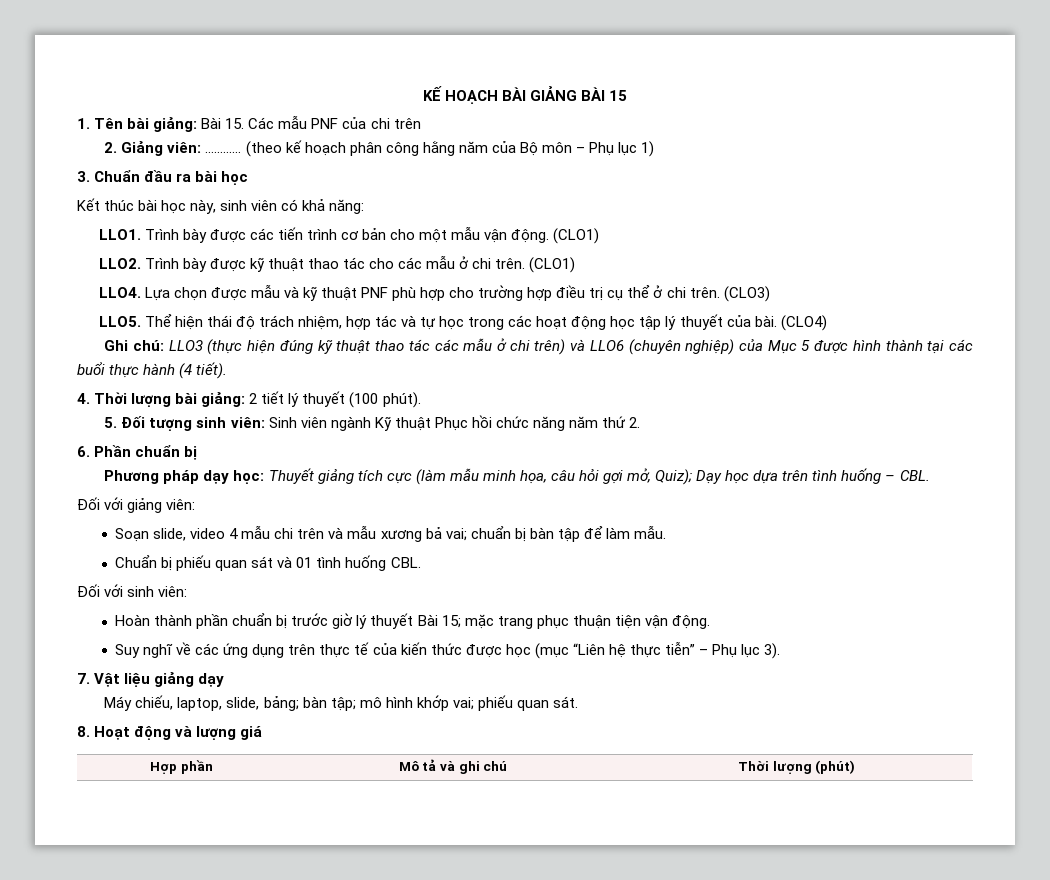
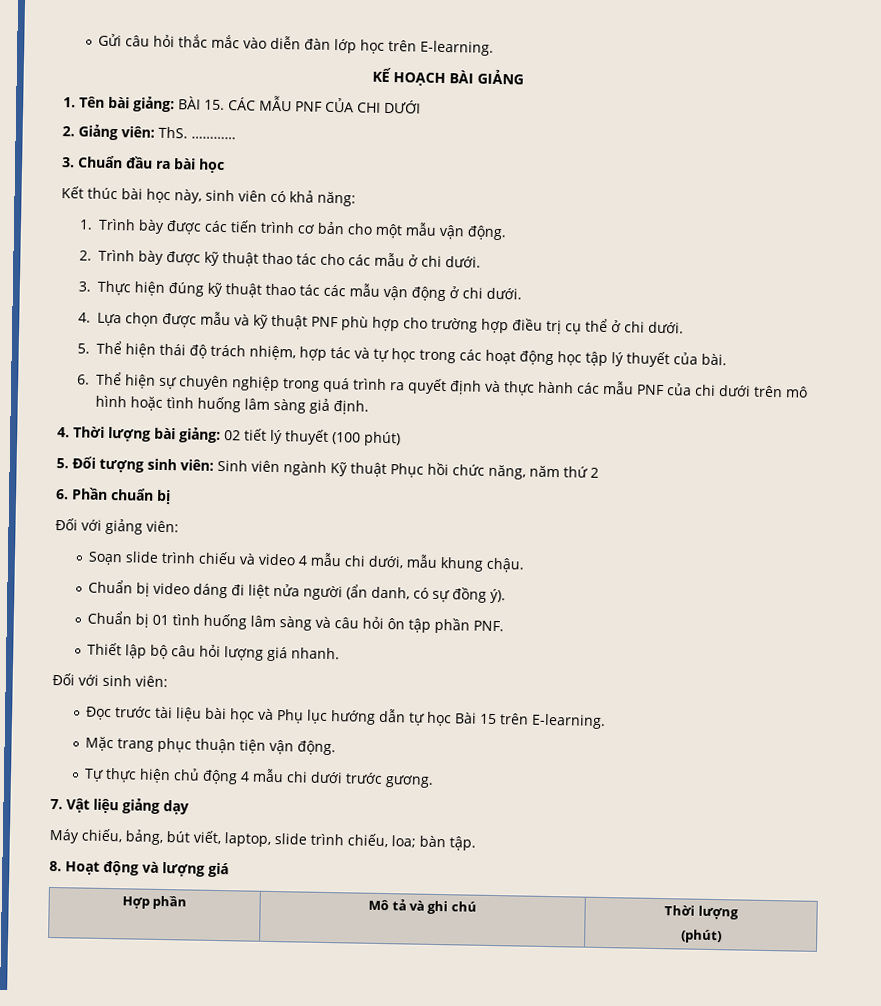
+ Gửi câu hỏi thắc mắc vào diễn đàn lớp học trên E-learning.
- KẾ HOẠCH BÀI GIẢNG BÀI 15
+ KẾ HOẠCH BÀI GIẢNG
- 1. Tên bài giảng: Bài 15. Các mẫu PNF của chi trên
+ 1. Tên bài giảng: BÀI 15. CÁC MẪU PNF CỦA CHI DƯỚI
- 2. Giảng viên: ………… (theo kế hoạch phân công hằng năm của Bộ môn – Phụ lục 1)
+ 2. Giảng viên: ThS. …………
- LLO1. Trình bày được các tiến trình cơ bản cho một mẫu vận động. (CLO1)
- LLO2. Trình bày được kỹ thuật thao tác cho các mẫu ở chi trên. (CLO1)
- LLO4. Lựa chọn được mẫu và kỹ thuật PNF phù hợp cho trường hợp điều trị cụ thể ở chi trên. (CLO3)
- LLO5. Thể hiện thái độ trách nhiệm, hợp tác và tự học trong các hoạt động học tập lý thuyết của bài. (CLO4)
- Ghi chú: LLO3 (thực hiện đúng kỹ thuật thao tác các mẫu ở chi trên) và LLO6 (chuyên nghiệp) của Mục 5 được hình thành tại các buổi thực hành (4 tiết).
+ 1. Trình bày được các tiến trình cơ bản cho một mẫu vận động.
+ 2. Trình bày được kỹ thuật thao tác cho các mẫu ở chi dưới.
+ 3. Thực hiện đúng kỹ thuật thao tác các mẫu vận động ở chi dưới.
+ 4. Lựa chọn được mẫu và kỹ thuật PNF phù hợp cho trường hợp điều trị cụ thể ở chi dưới.
+ 5. Thể hiện thái độ trách nhiệm, hợp tác và tự học trong các hoạt động học tập lý thuyết của bài.
+ 6. Thể hiện sự chuyên nghiệp trong quá trình ra quyết định và thực hành các mẫu PNF của chi dưới trên mô hình hoặc tình huống lâm sàng giả định.
- 4. Thời lượng bài giảng: 2 tiết lý thuyết (100 phút).
+ 4. Thời lượng bài giảng: 02 tiết lý thuyết (100 phút)
- 5. Đối tượng sinh viên: Sinh viên ngành Kỹ thuật Phục hồi chức năng năm thứ 2.
+ 5. Đối tượng sinh viên: Sinh viên ngành Kỹ thuật Phục hồi chức năng, năm thứ 2
- Phương pháp dạy học: Thuyết giảng tích cực (làm mẫu minh họa, câu hỏi gợi mở, Quiz); Dạy học dựa trên tình huống – CBL.
- Soạn slide, video 4 mẫu chi trên và mẫu xương bả vai; chuẩn bị bàn tập để làm mẫu.
- Chuẩn bị phiếu quan sát và 01 tình huống CBL.
+ Soạn slide trình chiếu và video 4 mẫu chi dưới, mẫu khung chậu.
+ Chuẩn bị video dáng đi liệt nửa người (ẩn danh, có sự đồng ý).
+ Chuẩn bị 01 tình huống lâm sàng và câu hỏi ôn tập phần PNF.
+ Thiết lập bộ câu hỏi lượng giá nhanh.
  Đối với sinh viên:
- Hoàn thành phần chuẩn bị trước giờ lý thuyết Bài 15; mặc trang phục thuận tiện vận động.
+ Đọc trước tài liệu bài học và Phụ lục hướng dẫn tự học Bài 15 trên E-learning.
+ Mặc trang phục thuận tiện vận động.
- Suy nghĩ về các ứng dụng trên thực tế của kiến thức được học (mục “Liên hệ thực tiễn” – Phụ lục 3).
+ Tự thực hiện chủ động 4 mẫu chi dưới trước gương.
- Máy chiếu, laptop, slide, bảng; bàn tập; mô hình khớp vai; phiếu quan sát.
+ Máy chiếu, bảng, bút viết, laptop, slide trình chiếu, loa; bàn tập.
- Hợp phần | Mô tả và ghi chú | Thời lượng (phút)
+ Hợp phần | Mô tả và ghi chú | Thời lượng
+ (phút)

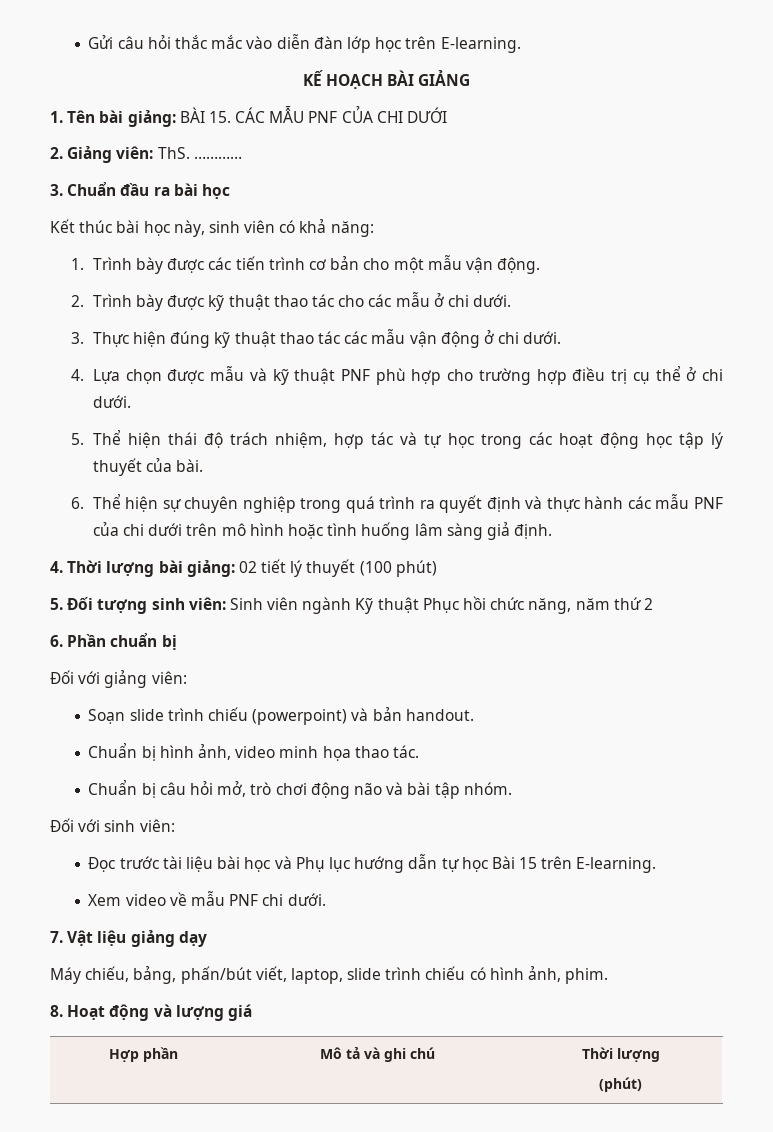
- Soạn slide trình chiếu và video 4 mẫu chi dưới, mẫu khung chậu.
- Chuẩn bị video dáng đi liệt nửa người (ẩn danh, có sự đồng ý).
- Chuẩn bị 01 tình huống lâm sàng và câu hỏi ôn tập phần PNF.
- Thiết lập bộ câu hỏi lượng giá nhanh.
+ Soạn slide trình chiếu (powerpoint) và bản handout.
+ Chuẩn bị hình ảnh, video minh họa thao tác.
+ Chuẩn bị câu hỏi mở, trò chơi động não và bài tập nhóm.
- Mặc trang phục thuận tiện vận động.
- Tự thực hiện chủ động 4 mẫu chi dưới trước gương.
+ Xem video về mẫu PNF chi dưới.
- Máy chiếu, bảng, bút viết, laptop, slide trình chiếu, loa; bàn tập.
+ Máy chiếu, bảng, phấn/bút viết, laptop, slide trình chiếu có hình ảnh, phim.

